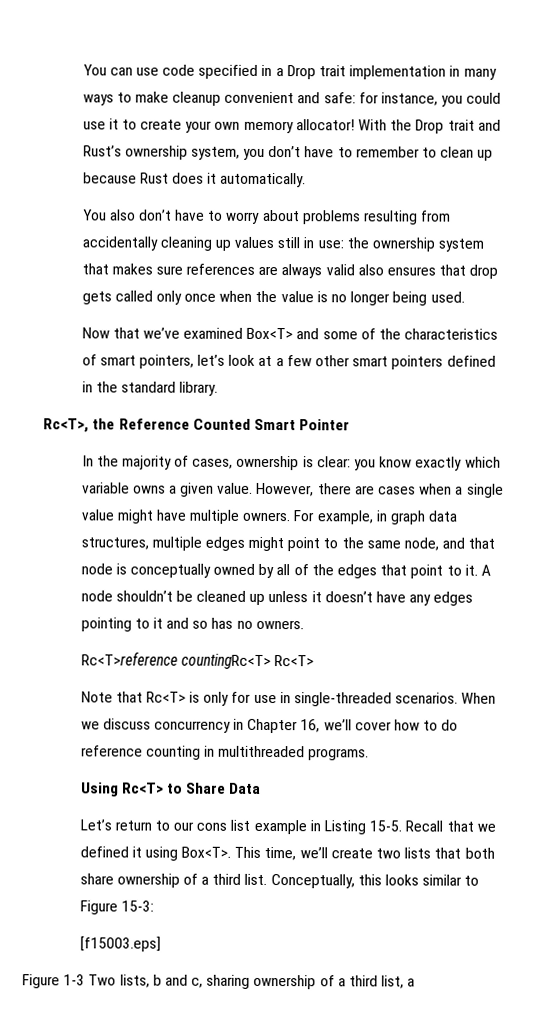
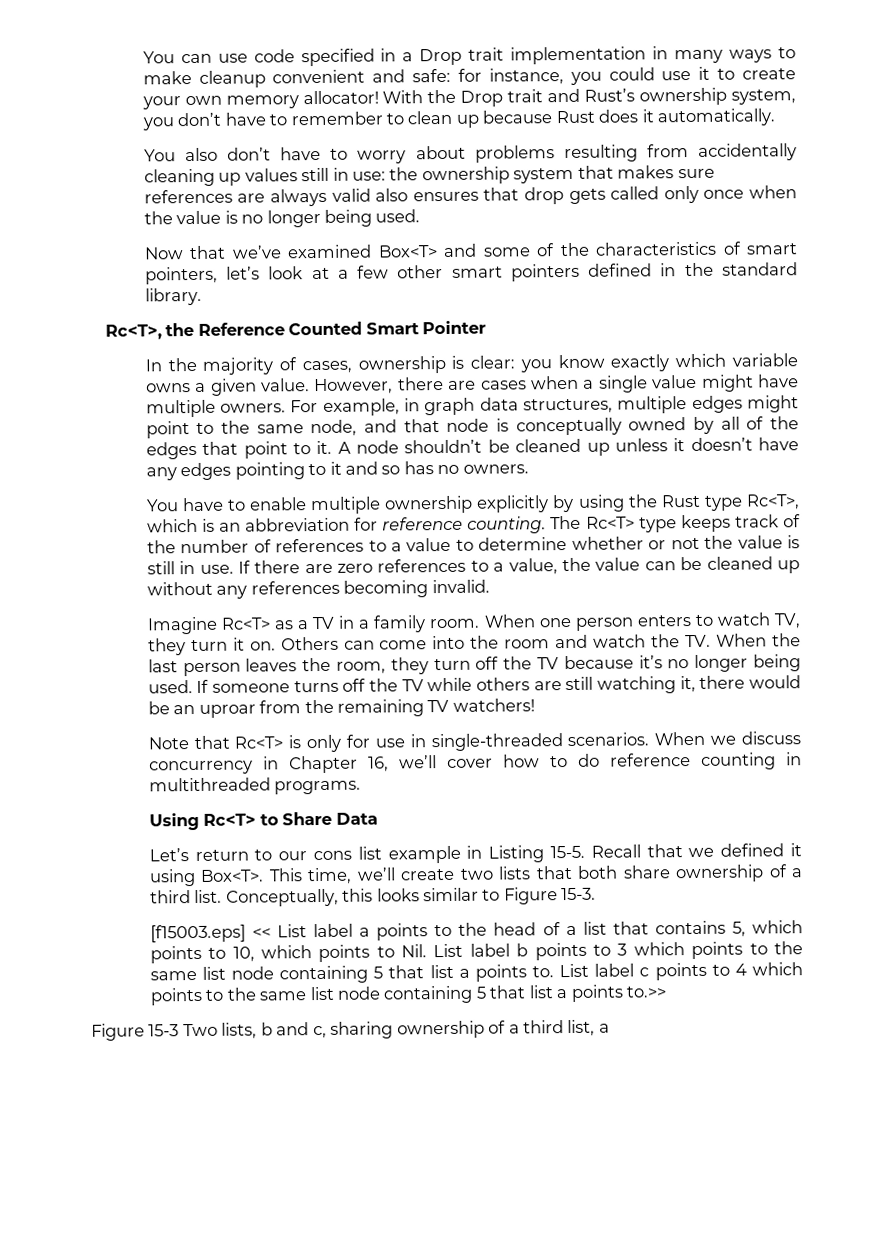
- Rc<T>reference countingRc<T> Rc<T>
+ You have to enable multiple ownership explicitly by using the Rust type Rc<T>, which is an abbreviation for reference counting. The Rc<T> type keeps track of the number of references to a value to determine whether or not the value is still in use. If there are zero references to a value, the value can be cleaned up without any references becoming invalid.
+ Imagine Rc<T> as a TV in a family room. When one person enters to watch TV, they turn it on. Others can come into the room and watch the TV. When the last person leaves the room, they turn off the TV because it’s no longer being used. If someone turns off the TV while others are still watching it, there would be an uproar from the remaining TV watchers!
- Conceptually, this looks similar to Figure 15-3:
+ Conceptually, this looks similar to Figure 15-3.
- [f15003.eps]
- Figure 1-3 Two lists, b and c, sharing ownership of a third list, a
+ [f15003.eps] << List label a points to the head of a list that contains 5, which points to 10, which points to Nil. List label b points to 3 which points to the same list node containing 5 that list a points to. List label c points to 4 which points to the same list node containing 5 that list a points to.>>
+ Figure 15-3 Two lists, b and c, sharing ownership of a third list, a

